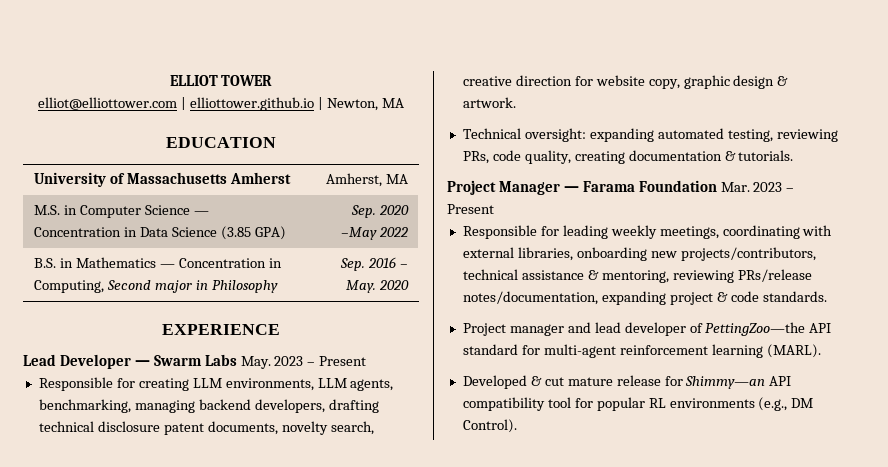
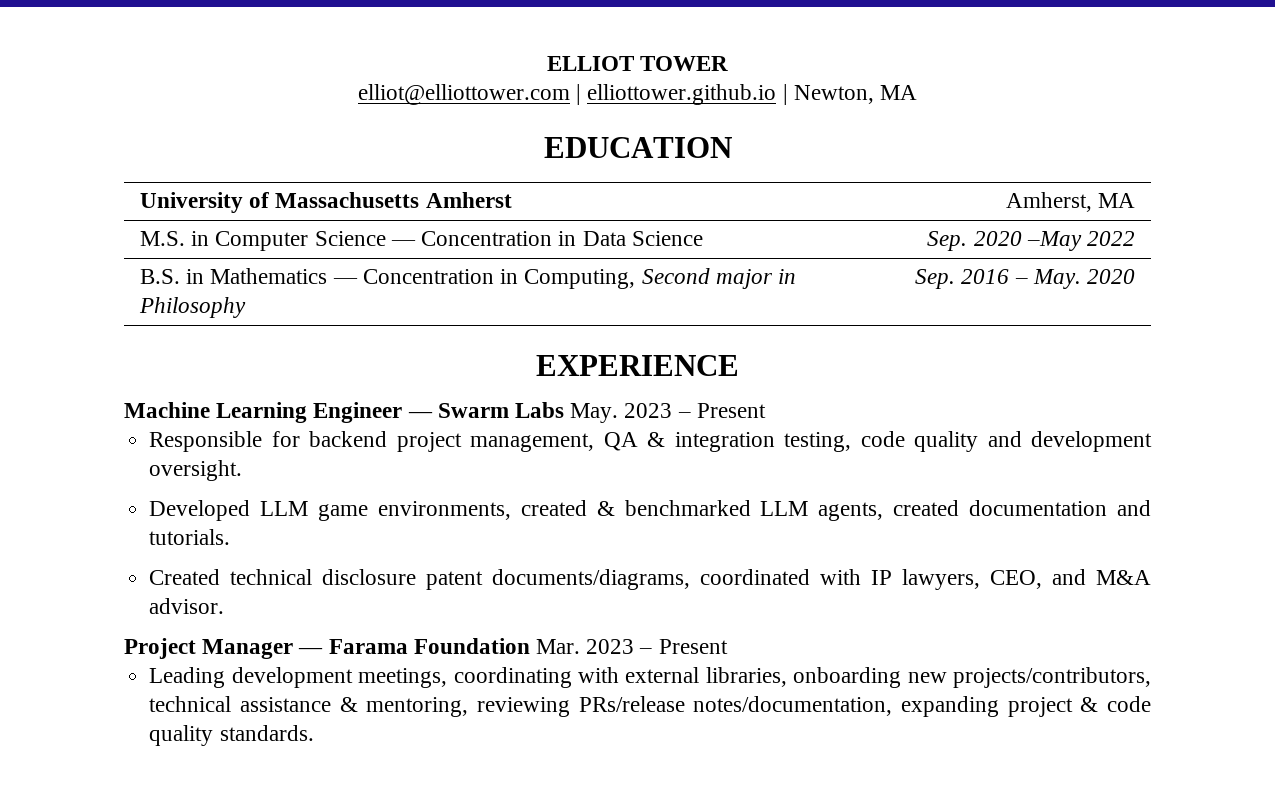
- M.S. in Computer Science — Concentration in Data Science (3.85 GPA) | Sep. 2020 –May 2022
+ M.S. in Computer Science — Concentration in Data Science | Sep. 2020 –May 2022
- Lead Developer — Swarm Labs May. 2023 – Present
+ Machine Learning Engineer — Swarm Labs May. 2023 – Present
- Responsible for creating LLM environments, LLM agents, benchmarking, managing backend developers, drafting technical disclosure patent documents, novelty search, creative direction for website copy, graphic design & artwork.
- Technical oversight: expanding automated testing, reviewing PRs, code quality, creating documentation & tutorials.
+ Responsible for backend project management, QA & integration testing, code quality and development oversight.
+ Developed LLM game environments, created & benchmarked LLM agents, created documentation and tutorials.
+ Created technical disclosure patent documents/diagrams, coordinated with IP lawyers, CEO, and M&A advisor.
- Responsible for leading weekly meetings, coordinating with external libraries, onboarding new projects/contributors, technical assistance & mentoring, reviewing PRs/release notes/documentation, expanding project & code standards.
+ Leading development meetings, coordinating with external libraries, onboarding new projects/contributors, technical assistance & mentoring, reviewing PRs/release notes/documentation, expanding project & code quality standards.
- Project manager and lead developer of PettingZoo—the API standard for multi-agent reinforcement learning (MARL).
- Developed & cut mature release for Shimmy—an API compatibility tool for popular RL environments (e.g., DM Control).

